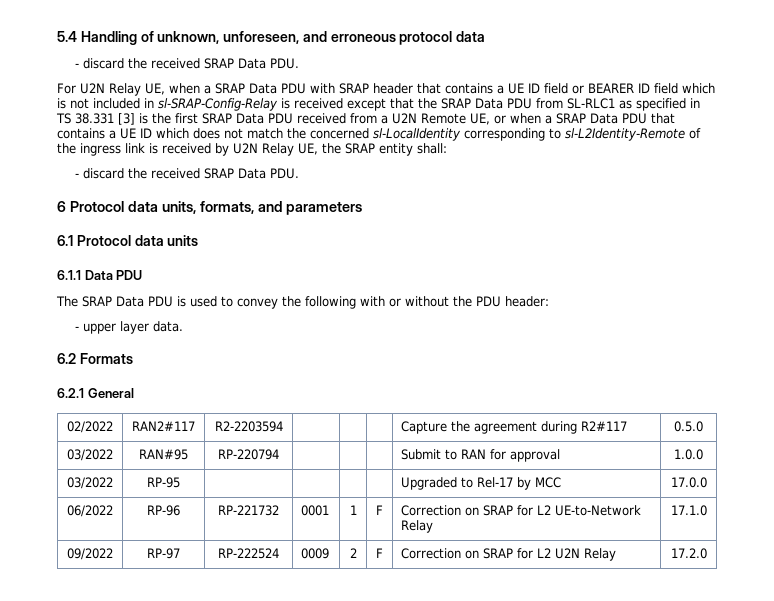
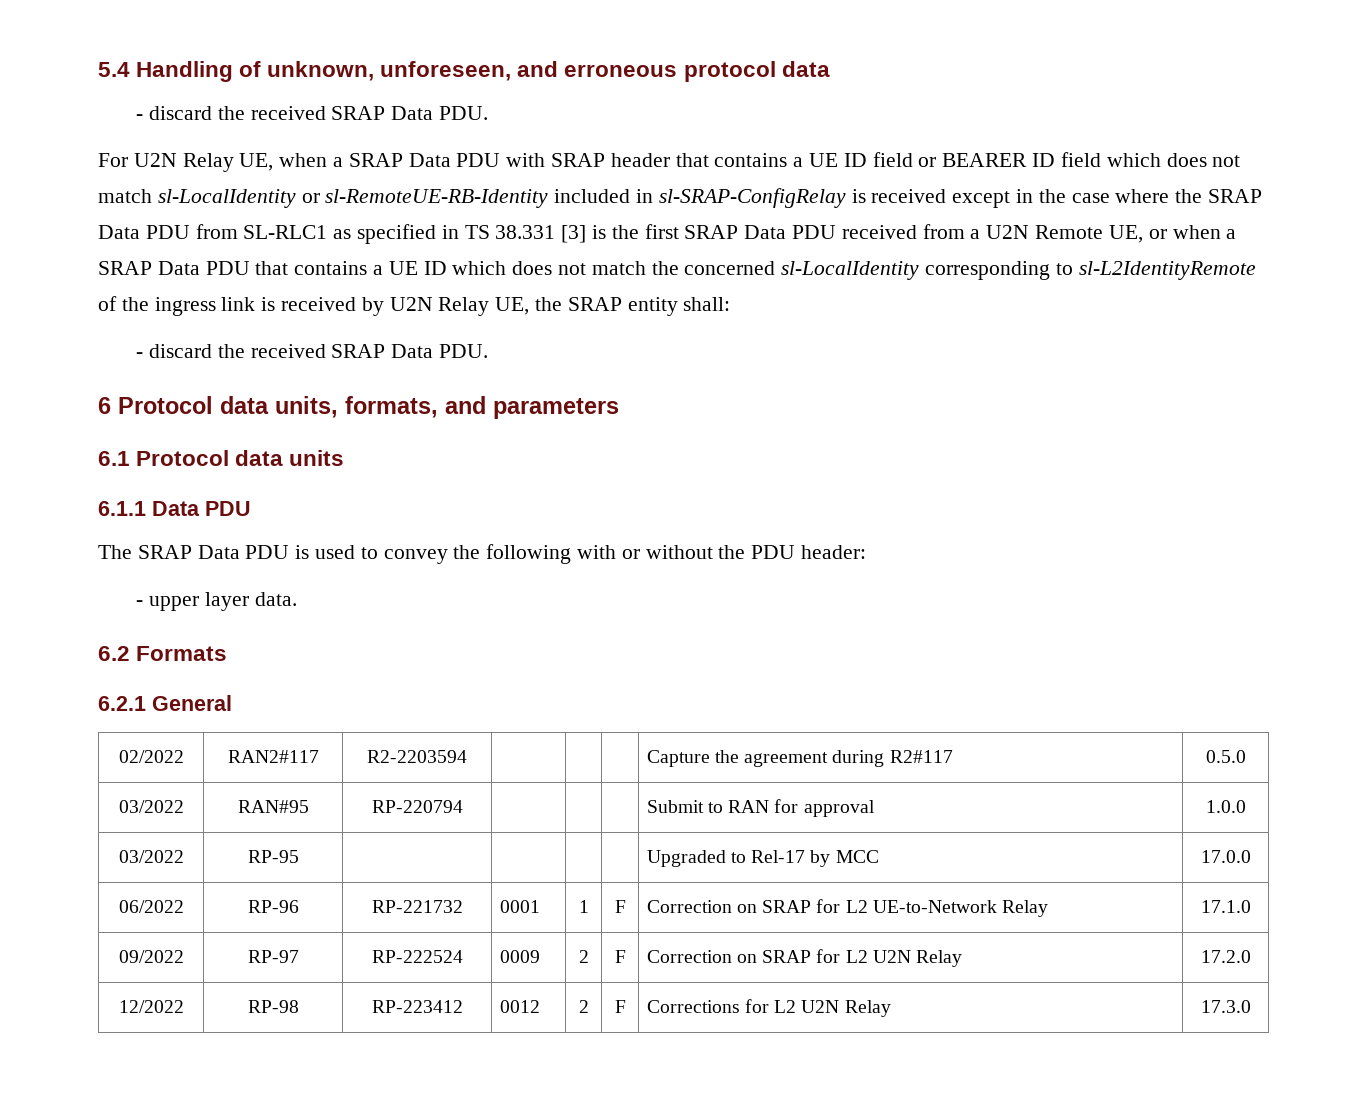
- For U2N Relay UE, when a SRAP Data PDU with SRAP header that contains a UE ID field or BEARER ID field which is not included in sl-SRAP-Config-Relay is received except that the SRAP Data PDU from SL-RLC1 as specified in TS 38.331 [3] is the first SRAP Data PDU received from a U2N Remote UE, or when a SRAP Data PDU that contains a UE ID which does not match the concerned sl-LocalIdentity corresponding to sl-L2Identity-Remote of the ingress link is received by U2N Relay UE, the SRAP entity shall:
+ For U2N Relay UE, when a SRAP Data PDU with SRAP header that contains a UE ID field or BEARER ID field which does not match sl-LocalIdentity or sl-RemoteUE-RB-Identity included in sl-SRAP-ConfigRelay is received except in the case where the SRAP Data PDU from SL-RLC1 as specified in TS 38.331 [3] is the first SRAP Data PDU received from a U2N Remote UE, or when a SRAP Data PDU that contains a UE ID which does not match the concerned sl-LocalIdentity corresponding to sl-L2IdentityRemote of the ingress link is received by U2N Relay UE, the SRAP entity shall:
+ 12/2022 | RP-98 | RP-223412 | 0012 | 2 | F | Corrections for L2 U2N Relay | 17.3.0

